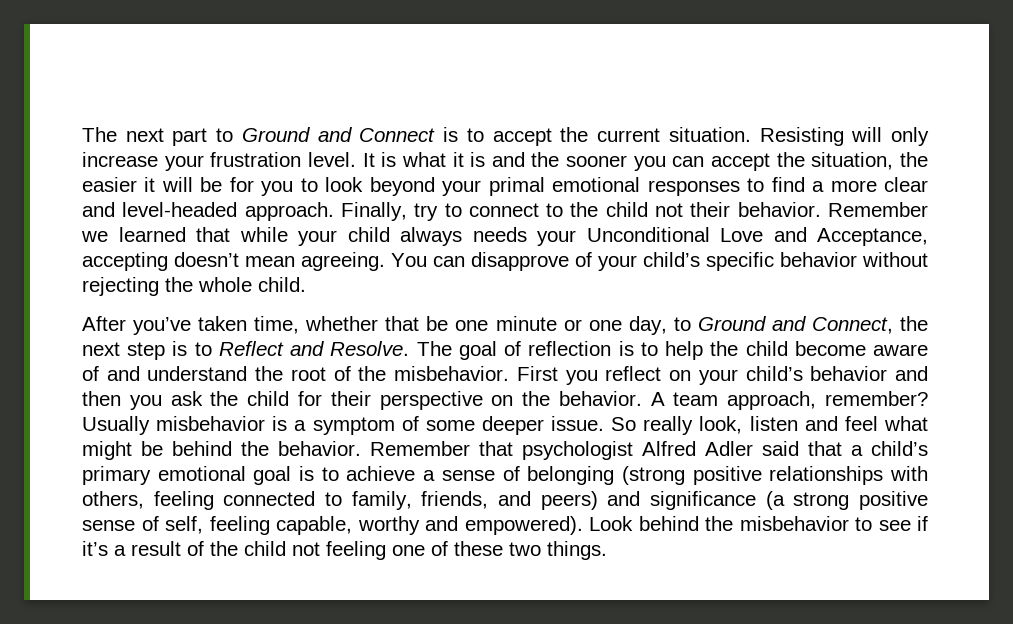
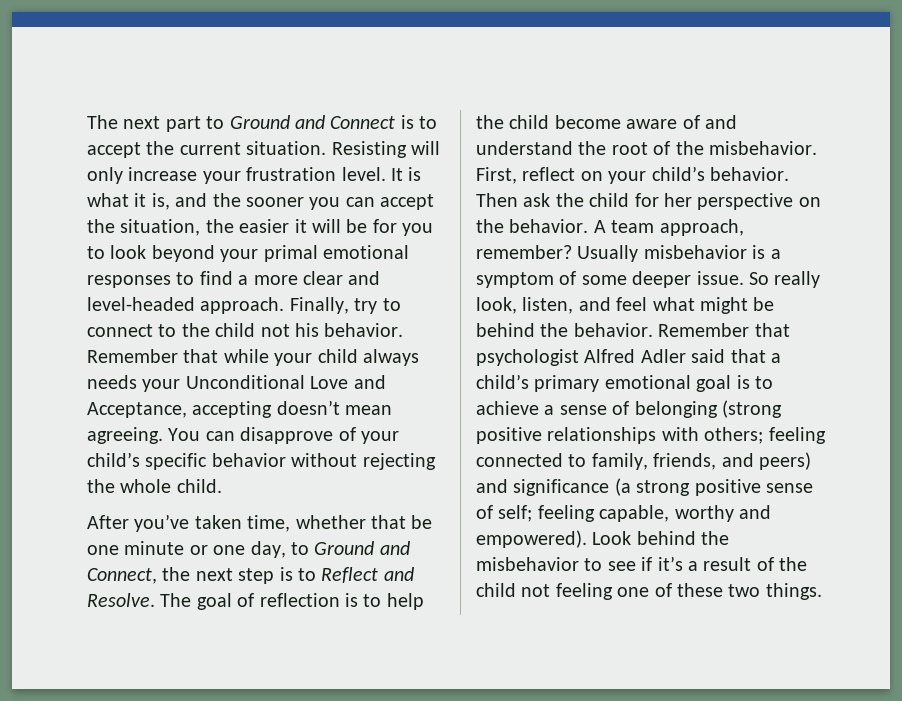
- It is what it is and the sooner you can accept the situation, the easier it will be for you to look beyond your primal emotional responses to find a more clear and level-headed approach.
+ It is what it is, and the sooner you can accept the situation, the easier it will be for you to look beyond your primal emotional responses to find a more clear and level-headed approach.
- Finally, try to connect to the child not their behavior. Remember we learned that while your child always needs your Unconditional Love and Acceptance, accepting doesn’t mean agreeing.
+ Finally, try to connect to the child not his behavior. Remember that while your child always needs your Unconditional Love and Acceptance, accepting doesn’t mean agreeing.
- First you reflect on your child’s behavior and then you ask the child for their perspective on the behavior.
+ First, reflect on your child’s behavior. Then ask the child for her perspective on the behavior.
- So really look, listen and feel what might be behind the behavior.
+ So really look, listen, and feel what might be behind the behavior.
- Remember that psychologist Alfred Adler said that a child’s primary emotional goal is to achieve a sense of belonging (strong positive relationships with others, feeling connected to family, friends, and peers) and significance (a strong positive sense of self, feeling capable, worthy and empowered).
+ Remember that psychologist Alfred Adler said that a child’s primary emotional goal is to achieve a sense of belonging (strong positive relationships with others; feeling connected to family, friends, and peers) and significance (a strong positive sense of self; feeling capable, worthy and empowered).

